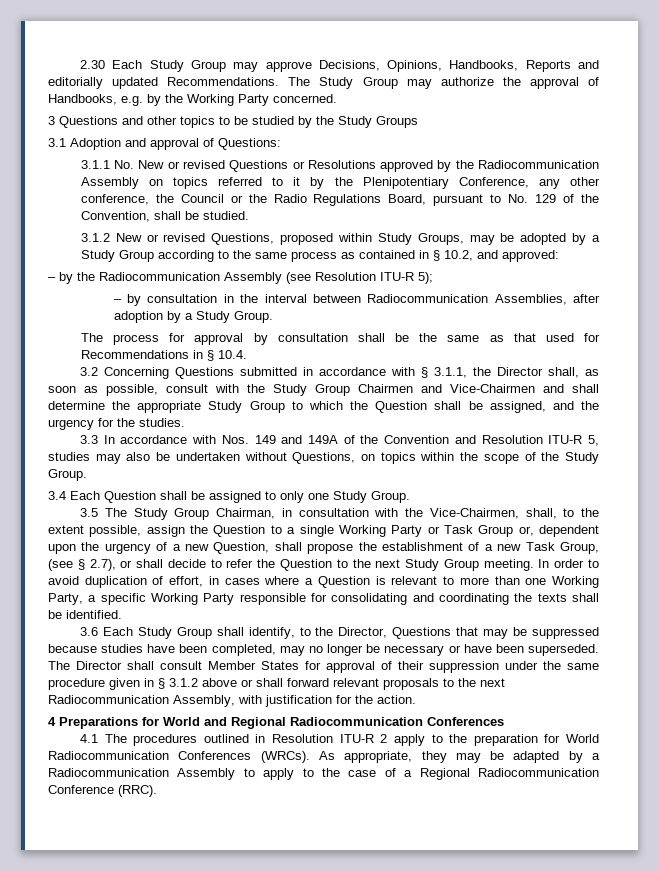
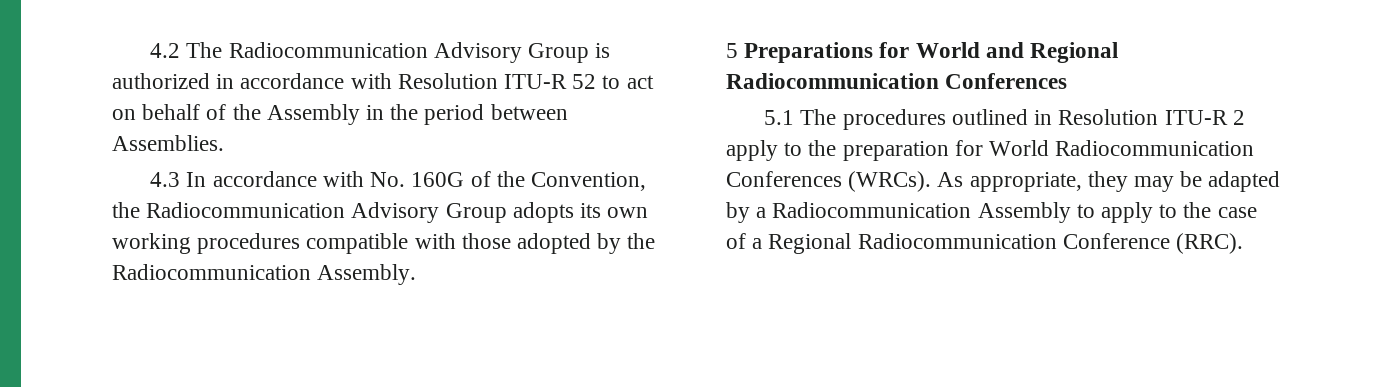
- 2.30 Each Study Group may approve Decisions, Opinions, Handbooks, Reports and editorially updated Recommendations. The Study Group may authorize the approval of Handbooks, e.g. by the Working Party concerned.
- 3 Questions and other topics to be studied by the Study Groups
- 3.1 Adoption and approval of Questions:
- 3.1.1 No. New or revised Questions or Resolutions approved by the Radiocommunication Assembly on topics referred to it by the Plenipotentiary Conference, any other conference, the Council or the Radio Regulations Board, pursuant to No. 129 of the Convention, shall be studied.
- 3.1.2 New or revised Questions, proposed within Study Groups, may be adopted by a Study Group according to the same process as contained in § 10.2, and approved:
- – by the Radiocommunication Assembly (see Resolution ITU-R 5);
- – by consultation in the interval between Radiocommunication Assemblies, after adoption by a Study Group.
- The process for approval by consultation shall be the same as that used for Recommendations in § 10.4.
- 3.2 Concerning Questions submitted in accordance with § 3.1.1, the Director shall, as soon as possible, consult with the Study Group Chairmen and Vice-Chairmen and shall determine the appropriate Study Group to which the Question shall be assigned, and the urgency for the studies.
- 3.3 In accordance with Nos. 149 and 149A of the Convention and Resolution ITU-R 5, studies may also be undertaken without Questions, on topics within the scope of the Study Group.
- 3.4 Each Question shall be assigned to only one Study Group.
- 3.5 The Study Group Chairman, in consultation with the Vice-Chairmen, shall, to the extent possible, assign the Question to a single Working Party or Task Group or, dependent upon the urgency of a new Question, shall propose the establishment of a new Task Group, (see § 2.7), or shall decide to refer the Question to the next Study Group meeting. In order to avoid duplication of effort, in cases where a Question is relevant to more than one Working Party, a specific Working Party responsible for consolidating and coordinating the texts shall be identified.
- 3.6 Each Study Group shall identify, to the Director, Questions that may be suppressed because studies have been completed, may no longer be necessary or have been superseded. The Director shall consult Member States for approval of their suppression under the same procedure given in § 3.1.2 above or shall forward relevant proposals to the next Radiocommunication Assembly, with justification for the action.
- 4 Preparations for World and Regional Radiocommunication Conferences
+ 4.2 The Radiocommunication Advisory Group is authorized in accordance with Resolution ITU-R 52 to act on behalf of the Assembly in the period between Assemblies.
+ 4.3 In accordance with No. 160G of the Convention, the Radiocommunication Advisory Group adopts its own working procedures compatible with those adopted by the Radiocommunication Assembly.
+ 5 Preparations for World and Regional Radiocommunication Conferences
- 4.1 The procedures outlined in Resolution ITU-R 2 apply to the preparation for World Radiocommunication Conferences (WRCs).
+ 5.1 The procedures outlined in Resolution ITU-R 2 apply to the preparation for World Radiocommunication Conferences (WRCs).

